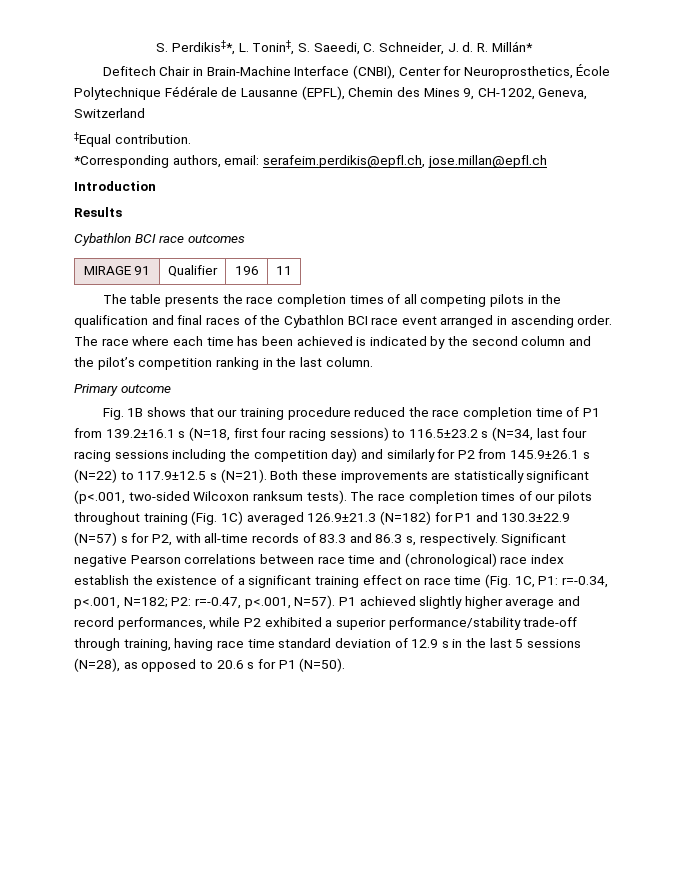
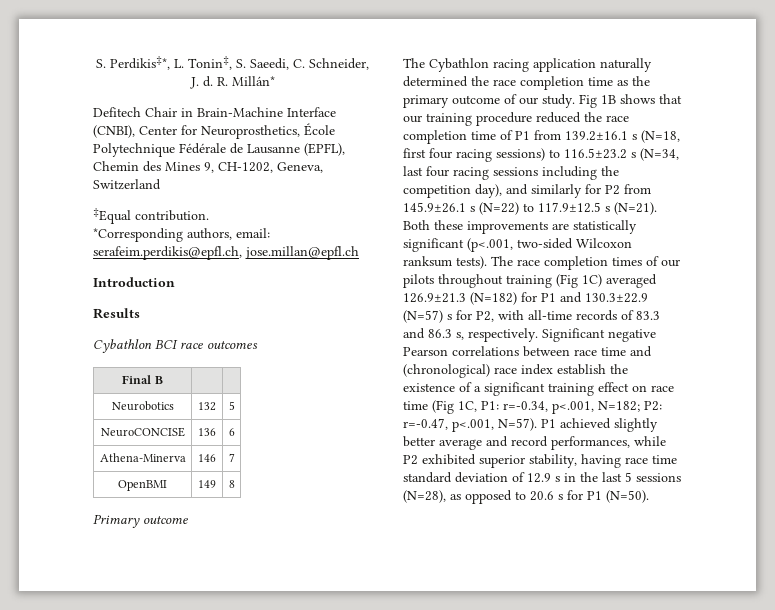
- MIRAGE 91 | Qualifier | 196 | 11
- The table presents the race completion times of all competing pilots in the qualification and final races of the Cybathlon BCI race event arranged in ascending order. The race where each time has been achieved is indicated by the second column and the pilot’s competition ranking in the last column.
+ Final B | |
+ Neurobotics | 132 | 5
+ NeuroCONCISE | 136 | 6
+ Athena-Minerva | 146 | 7
+ OpenBMI | 149 | 8
  Primary outcome
- Fig. 1B shows that our training procedure reduced the race completion time of P1 from 139.2±16.1 s (N=18, first four racing sessions) to 116.5±23.2 s (N=34, last four racing sessions including the competition day) and similarly for P2 from 145.9±26.1 s (N=22) to 117.9±12.5 s (N=21).
+ The Cybathlon racing application naturally determined the race completion time as the primary outcome of our study. Fig 1B shows that our training procedure reduced the race completion time of P1 from 139.2±16.1 s (N=18, first four racing sessions) to 116.5±23.2 s (N=34, last four racing sessions including the competition day), and similarly for P2 from 145.9±26.1 s (N=22) to 117.9±12.5 s (N=21).
- The race completion times of our pilots throughout training (Fig. 1C) averaged 126.9±21.3 (N=182) for P1 and 130.3±22.9 (N=57) s for P2, with all-time records of 83.3 and 86.3 s, respectively.
+ The race completion times of our pilots throughout training (Fig 1C) averaged 126.9±21.3 (N=182) for P1 and 130.3±22.9 (N=57) s for P2, with all-time records of 83.3 and 86.3 s, respectively.
- Significant negative Pearson correlations between race time and (chronological) race index establish the existence of a significant training effect on race time (Fig. 1C, P1: r=-0.34, p<.001, N=182; P2: r=-0.47, p<.001, N=57).
+ Significant negative Pearson correlations between race time and (chronological) race index establish the existence of a significant training effect on race time (Fig 1C, P1: r=-0.34, p<.001, N=182; P2: r=-0.47, p<.001, N=57).
- P1 achieved slightly higher average and record performances, while P2 exhibited a superior performance/stability trade-off through training, having race time standard deviation of 12.9 s in the last 5 sessions (N=28), as opposed to 20.6 s for P1 (N=50).
+ P1 achieved slightly better average and record performances, while P2 exhibited superior stability, having race time standard deviation of 12.9 s in the last 5 sessions (N=28), as opposed to 20.6 s for P1 (N=50).

